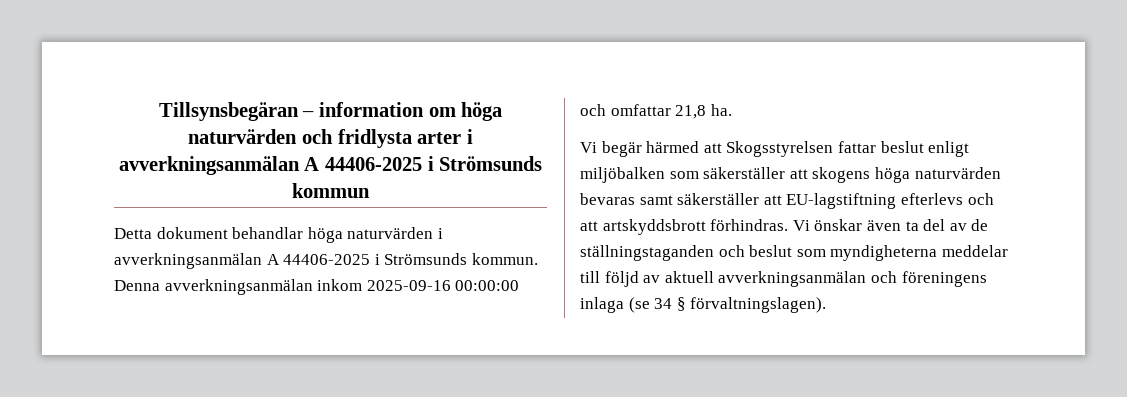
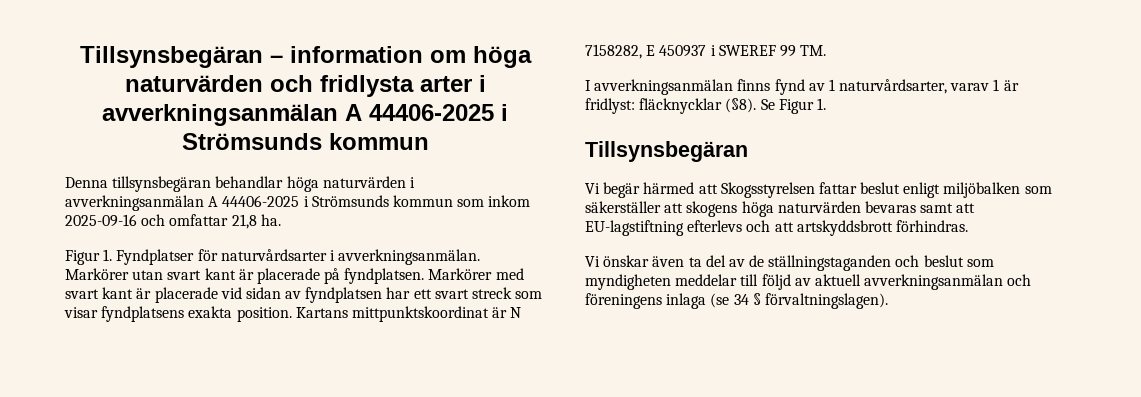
- Detta dokument behandlar höga naturvärden i avverkningsanmälan A 44406-2025 i Strömsunds kommun. Denna avverkningsanmälan inkom 2025-09-16 00:00:00 och omfattar 21,8 ha.
+ Denna tillsynsbegäran behandlar höga naturvärden i avverkningsanmälan A 44406-2025 i Strömsunds kommun som inkom 2025-09-16 och omfattar 21,8 ha.
+ Figur 1. Fyndplatser för naturvårdsarter i avverkningsanmälan. Markörer utan svart kant är placerade på fyndplatsen. Markörer med svart kant är placerade vid sidan av fyndplatsen har ett svart streck som visar fyndplatsens exakta position. Kartans mittpunktskoordinat är N 7158282, E 450937 i SWEREF 99 TM.
+ I avverkningsanmälan finns fynd av 1 naturvårdsarter, varav 1 är fridlyst: fläcknycklar (§8). Se Figur 1.
+ Tillsynsbegäran
- Vi begär härmed att Skogsstyrelsen fattar beslut enligt miljöbalken som säkerställer att skogens höga naturvärden bevaras samt säkerställer att EU-lagstiftning efterlevs och att artskyddsbrott förhindras. Vi önskar även ta del av de ställningstaganden och beslut som myndigheterna meddelar till följd av aktuell avverkningsanmälan och föreningens inlaga (se 34 § förvaltningslagen).
+ Vi begär härmed att Skogsstyrelsen fattar beslut enligt miljöbalken som säkerställer att skogens höga naturvärden bevaras samt att EU-lagstiftning efterlevs och att artskyddsbrott förhindras.
+ Vi önskar även ta del av de ställningstaganden och beslut som myndigheten meddelar till följd av aktuell avverkningsanmälan och föreningens inlaga (se 34 § förvaltningslagen).

